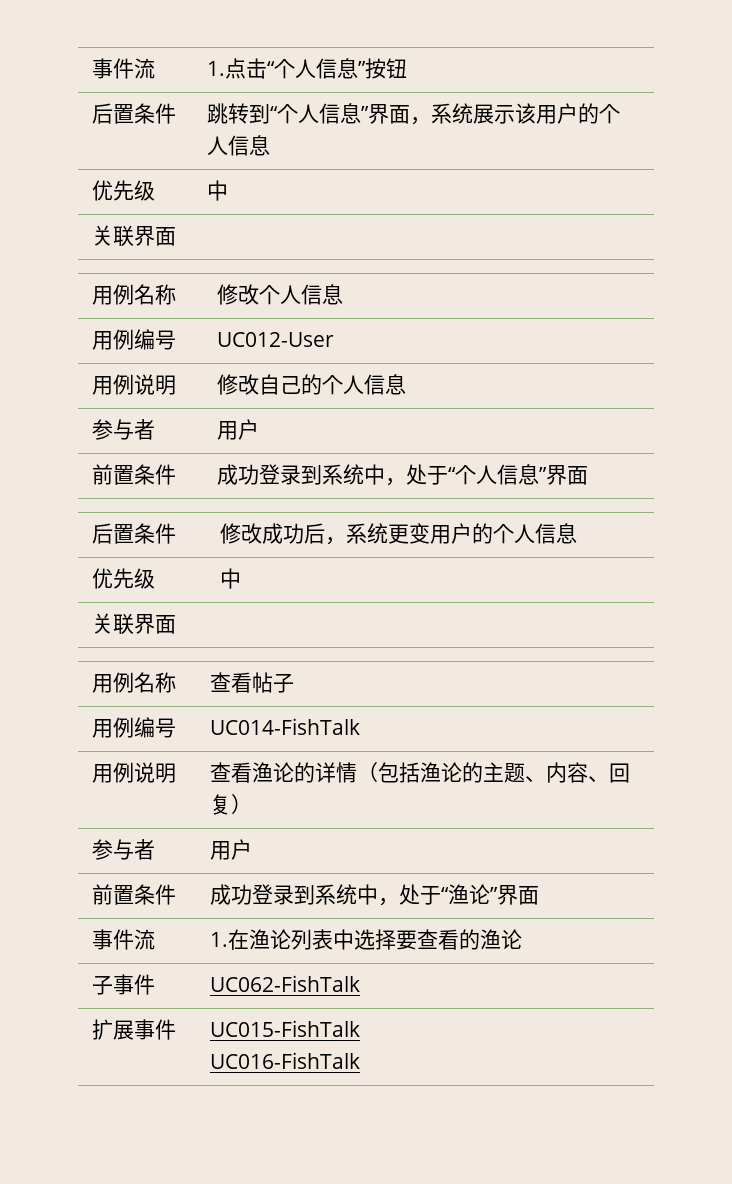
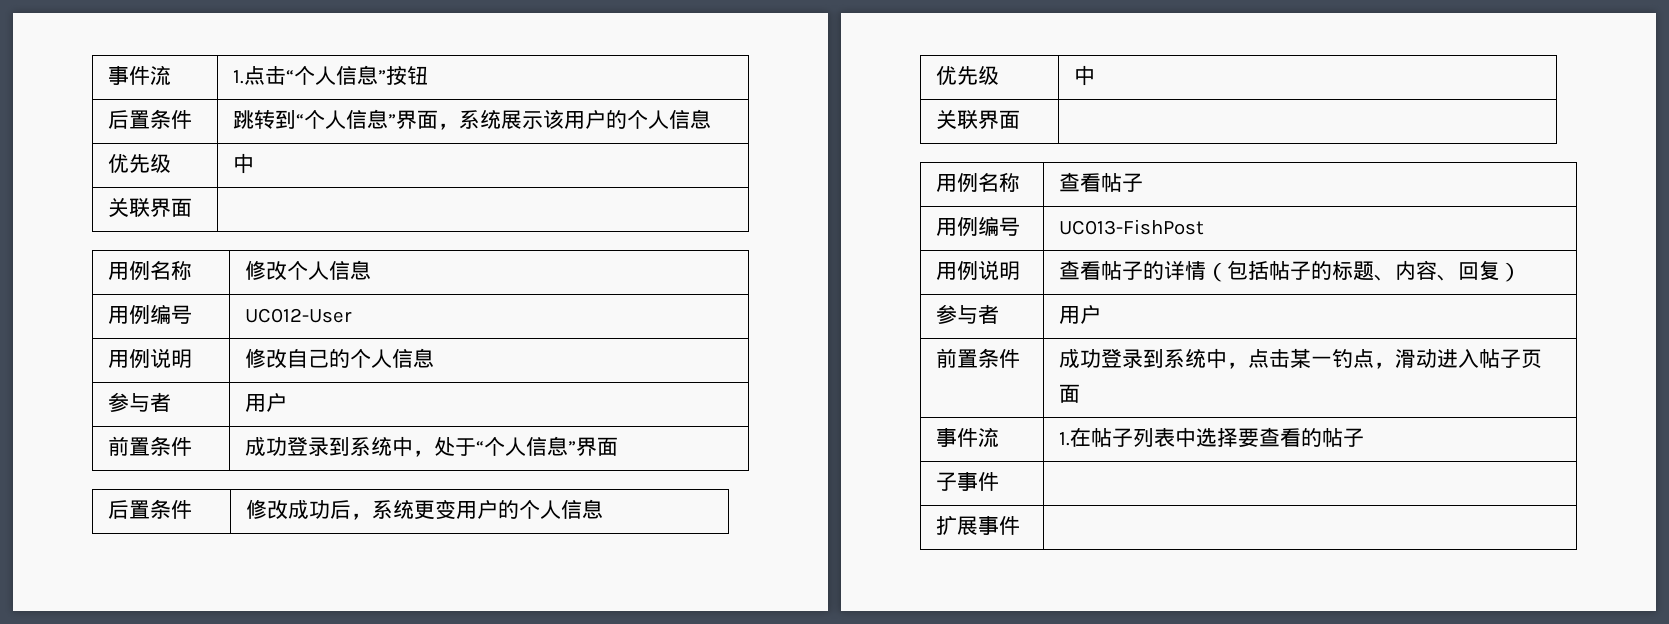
- 用例编号 | UC014-FishTalk
+ 用例编号 | UC013-FishPost
- 用例说明 | 查看渔论的详情（包括渔论的主题、内容、回复）
+ 用例说明 | 查看帖子的详情（包括帖子的标题、内容、回复）
- 前置条件 | 成功登录到系统中，处于“渔论”界面
+ 前置条件 | 成功登录到系统中，点击某一钓点，滑动进入帖子页面
- 事件流 | 1.在渔论列表中选择要查看的渔论
+ 事件流 | 1.在帖子列表中选择要查看的帖子
- 子事件 | UC062-FishTalk
+ 子事件 |
- 扩展事件 | UC015-FishTalk
- UC016-FishTalk
+ 扩展事件 |

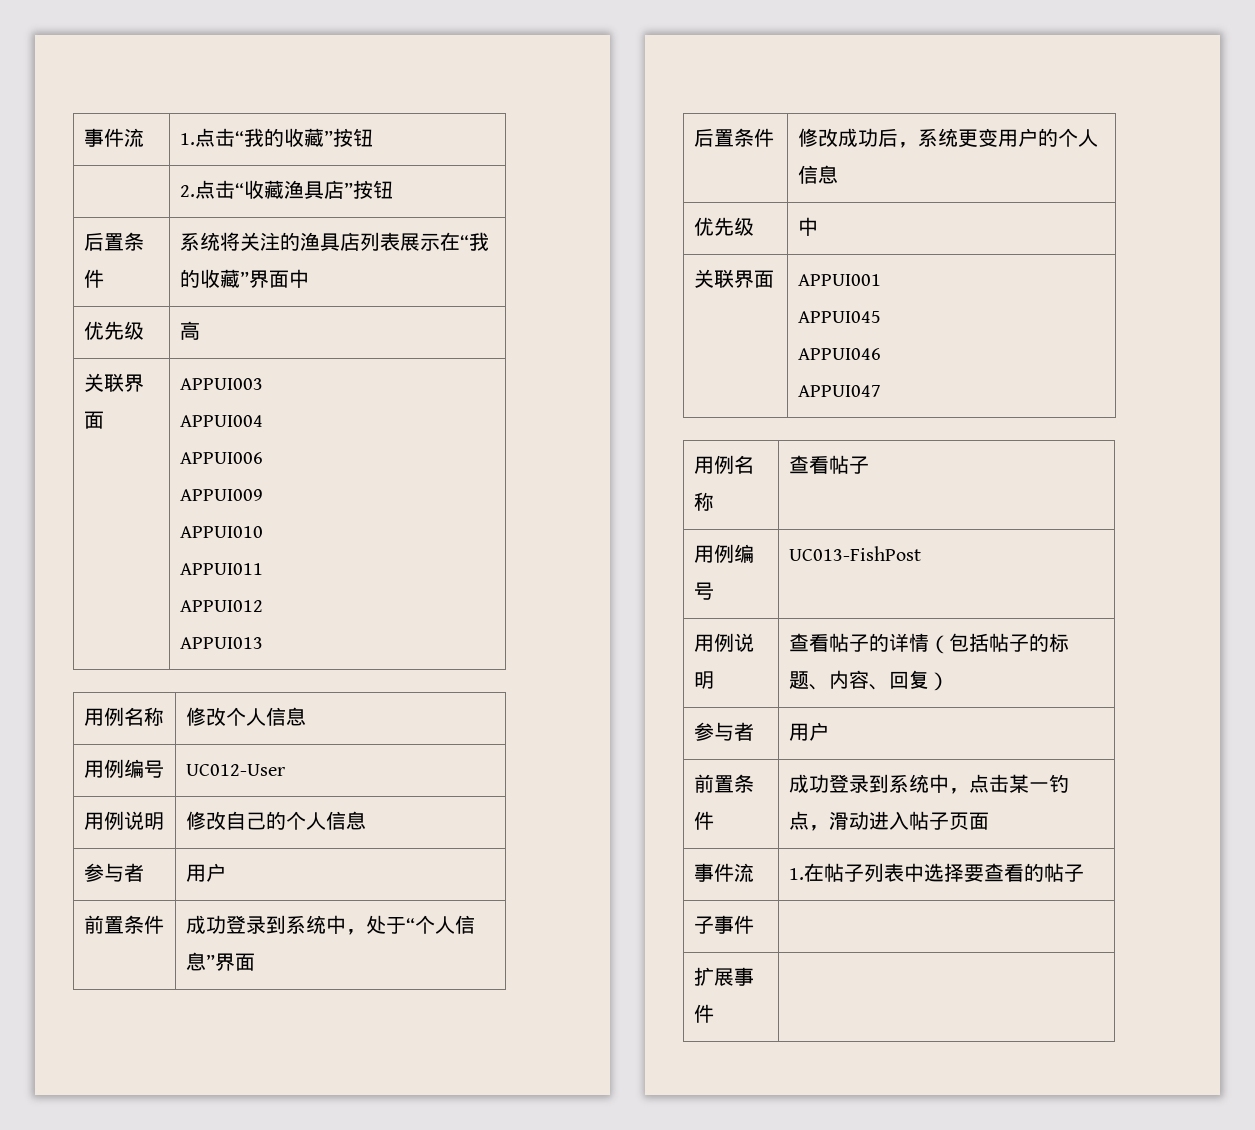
- 事件流 | 1.点击“个人信息”按钮
- 后置条件 | 跳转到“个人信息”界面，系统展示该用户的个人信息
- 优先级 | 中
- 关联界面 |
+ 事件流 | 1.点击“我的收藏”按钮
+ | 2.点击“收藏渔具店”按钮
+ 后置条件 | 系统将关注的渔具店列表展示在“我的收藏”界面中
+ 优先级 | 高
+ 关联界面 | APPUI003
+ APPUI004
+ APPUI006
+ APPUI009
+ APPUI010
+ APPUI011
+ APPUI012
+ APPUI013
  后置条件 | 修改成功后，系统更变用户的个人信息
  优先级 | 中
- 关联界面 |
+ 关联界面 | APPUI001
+ APPUI045
+ APPUI046
+ APPUI047

